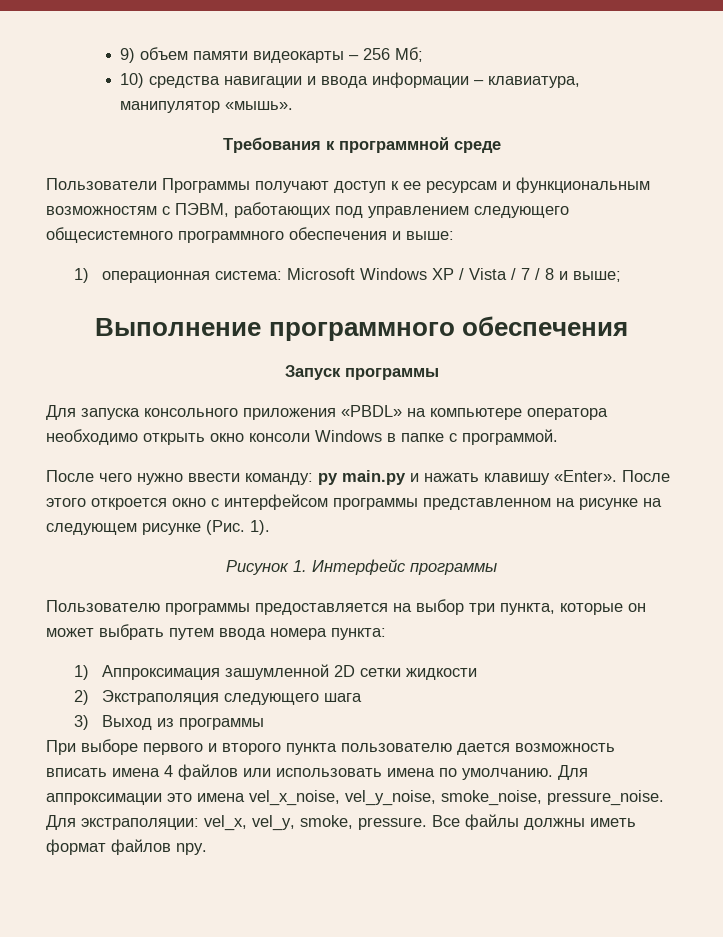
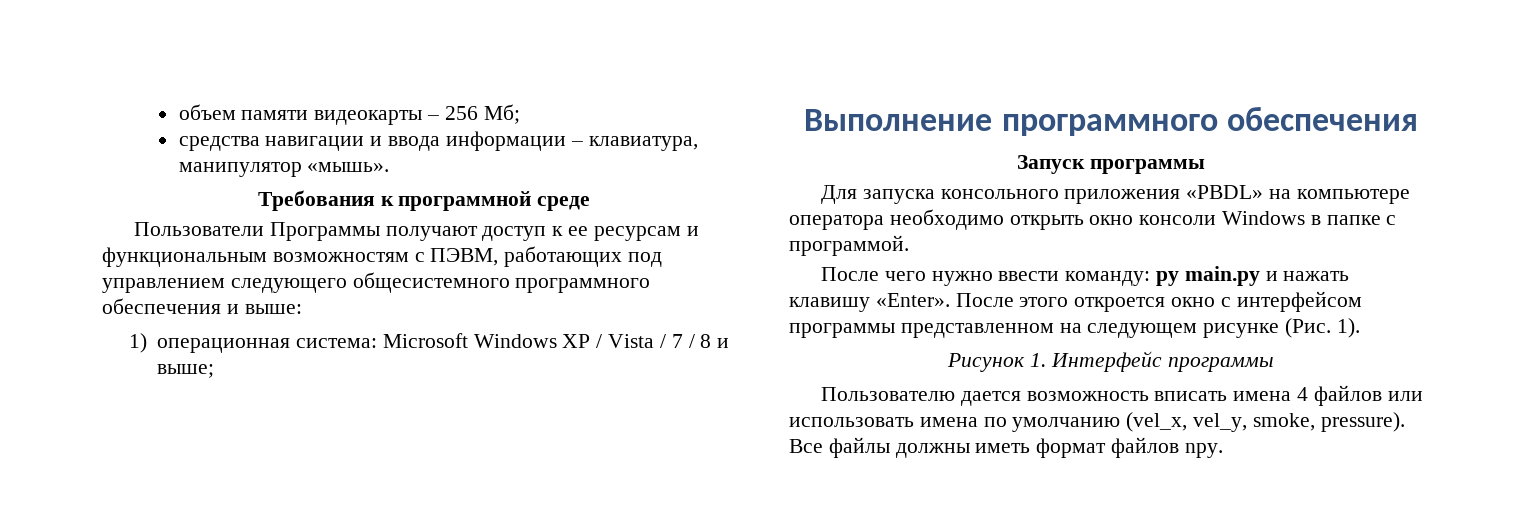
- 9) объем памяти видеокарты – 256 Мб;
+ объем памяти видеокарты – 256 Мб;
- 10) средства навигации и ввода информации – клавиатура, манипулятор «мышь».
+ средства навигации и ввода информации – клавиатура, манипулятор «мышь».
- После этого откроется окно с интерфейсом программы представленном на рисунке на следующем рисунке (Рис. 1).
+ После этого откроется окно с интерфейсом программы представленном на следующем рисунке (Рис. 1).
- Пользователю программы предоставляется на выбор три пункта, которые он может выбрать путем ввода номера пункта:
- 1) Аппроксимация зашумленной 2D сетки жидкости
- 2) Экстраполяция следующего шага
- 3) Выход из программы
- При выборе первого и второго пункта пользователю дается возможность вписать имена 4 файлов или использовать имена по умолчанию. Для аппроксимации это имена vel_x_noise, vel_y_noise, smoke_noise, pressure_noise. Для экстраполяции: vel_x, vel_y, smoke, pressure.
+ Пользователю дается возможность вписать имена 4 файлов или использовать имена по умолчанию (vel_x, vel_y, smoke, pressure).

